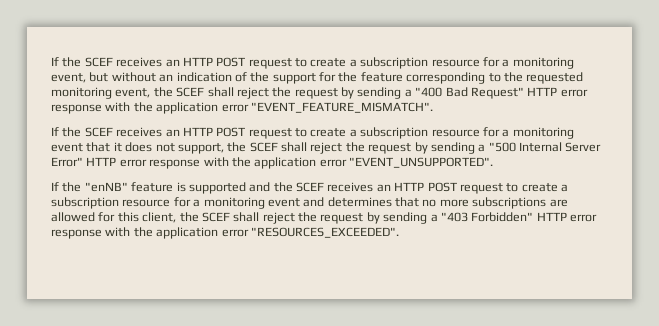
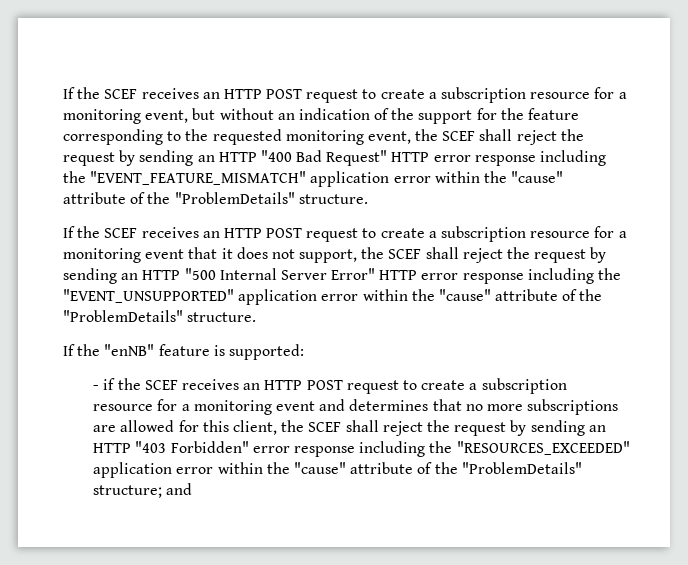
- If the SCEF receives an HTTP POST request to create a subscription resource for a monitoring event, but without an indication of the support for the feature corresponding to the requested monitoring event, the SCEF shall reject the request by sending a "400 Bad Request" HTTP error response with the application error "EVENT_FEATURE_MISMATCH".
+ If the SCEF receives an HTTP POST request to create a subscription resource for a monitoring event, but without an indication of the support for the feature corresponding to the requested monitoring event, the SCEF shall reject the request by sending an HTTP "400 Bad Request" HTTP error response including the "EVENT_FEATURE_MISMATCH" application error within the "cause" attribute of the "ProblemDetails" structure.
- If the SCEF receives an HTTP POST request to create a subscription resource for a monitoring event that it does not support, the SCEF shall reject the request by sending a "500 Internal Server Error" HTTP error response with the application error "EVENT_UNSUPPORTED".
+ If the SCEF receives an HTTP POST request to create a subscription resource for a monitoring event that it does not support, the SCEF shall reject the request by sending an HTTP "500 Internal Server Error" HTTP error response including the "EVENT_UNSUPPORTED" application error within the "cause" attribute of the "ProblemDetails" structure.
- If the "enNB" feature is supported and the SCEF receives an HTTP POST request to create a subscription resource for a monitoring event and determines that no more subscriptions are allowed for this client, the SCEF shall reject the request by sending a "403 Forbidden" HTTP error response with the application error "RESOURCES_EXCEEDED".
+ If the "enNB" feature is supported:
+ - if the SCEF receives an HTTP POST request to create a subscription resource for a monitoring event and determines that no more subscriptions are allowed for this client, the SCEF shall reject the request by sending an HTTP "403 Forbidden" error response including the "RESOURCES_EXCEEDED" application error within the "cause" attribute of the "ProblemDetails" structure; and

